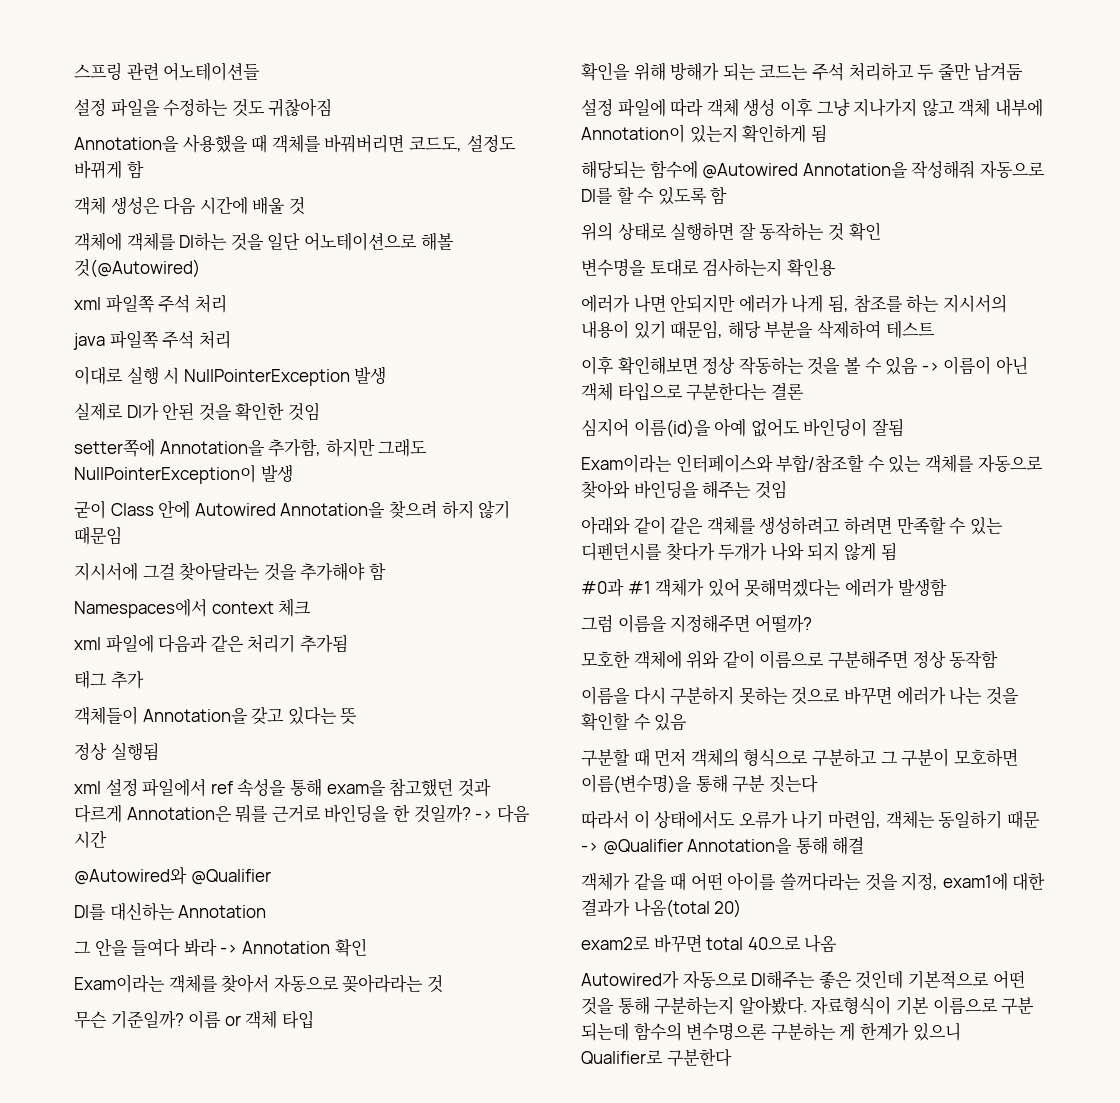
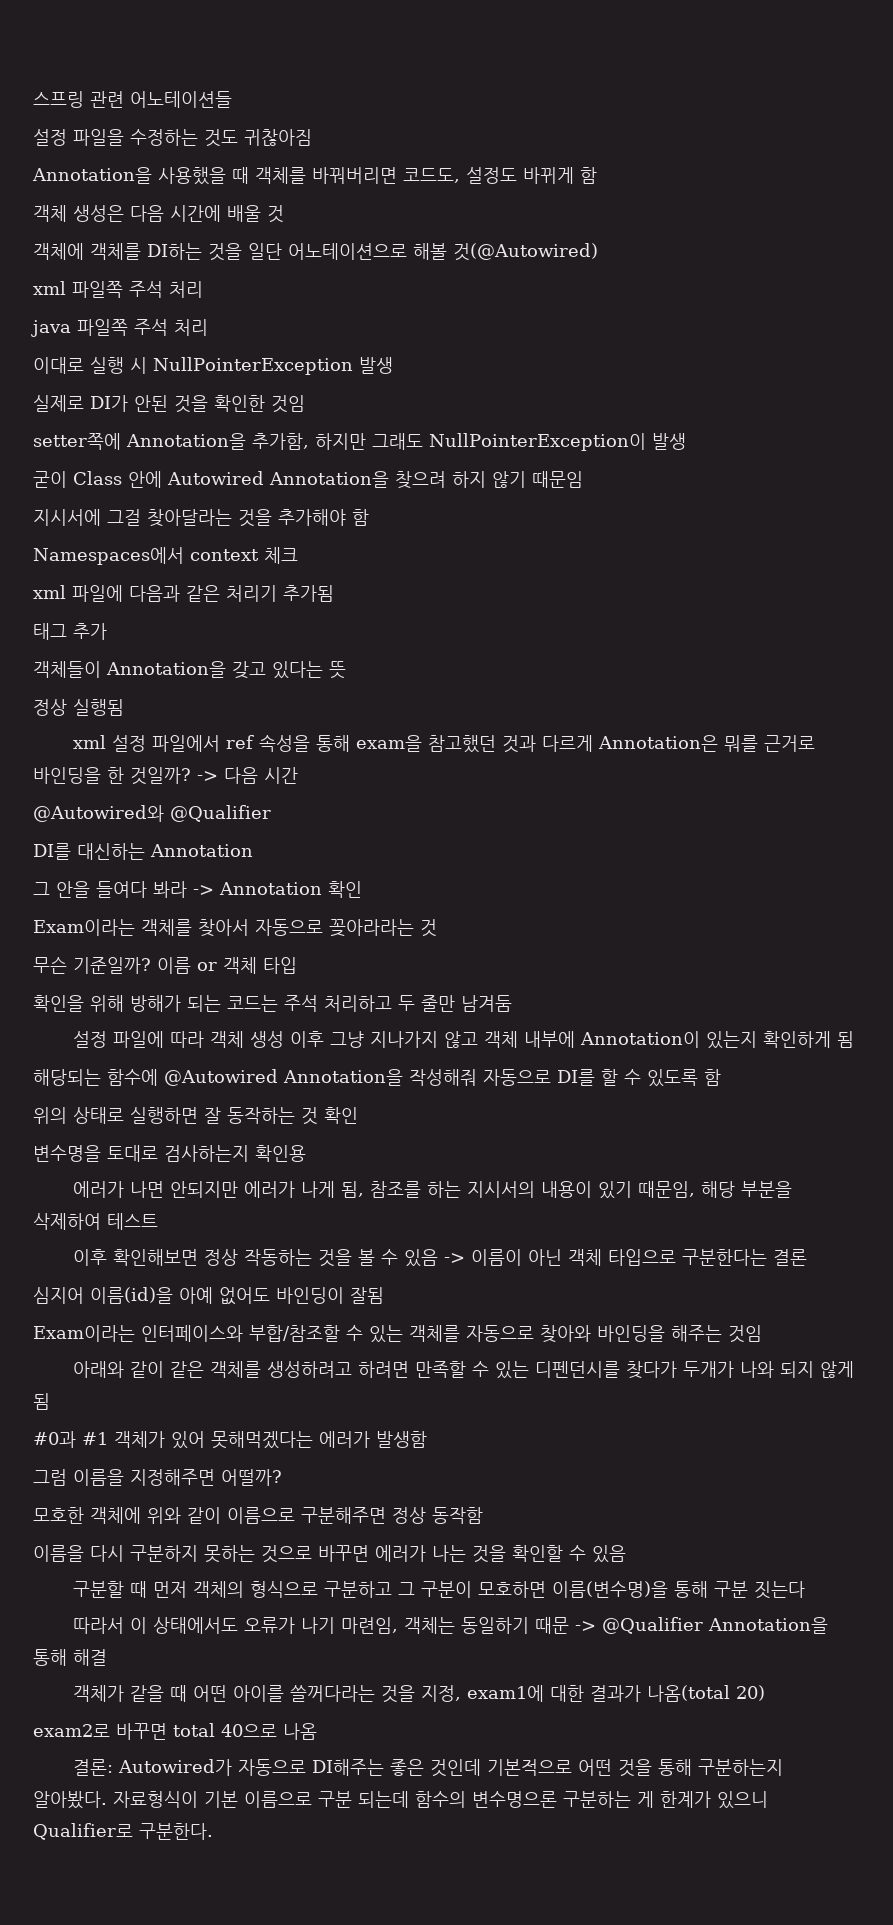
- Autowired가 자동으로 DI해주는 좋은 것인데 기본적으로 어떤 것을 통해 구분하는지 알아봤다.
+ 결론: Autowired가 자동으로 DI해주는 좋은 것인데 기본적으로 어떤 것을 통해 구분하는지 알아봤다.
- 자료형식이 기본 이름으로 구분 되는데 함수의 변수명으론 구분하는 게 한계가 있으니 Qualifier로 구분한다
+ 자료형식이 기본 이름으로 구분 되는데 함수의 변수명으론 구분하는 게 한계가 있으니 Qualifier로 구분한다.

